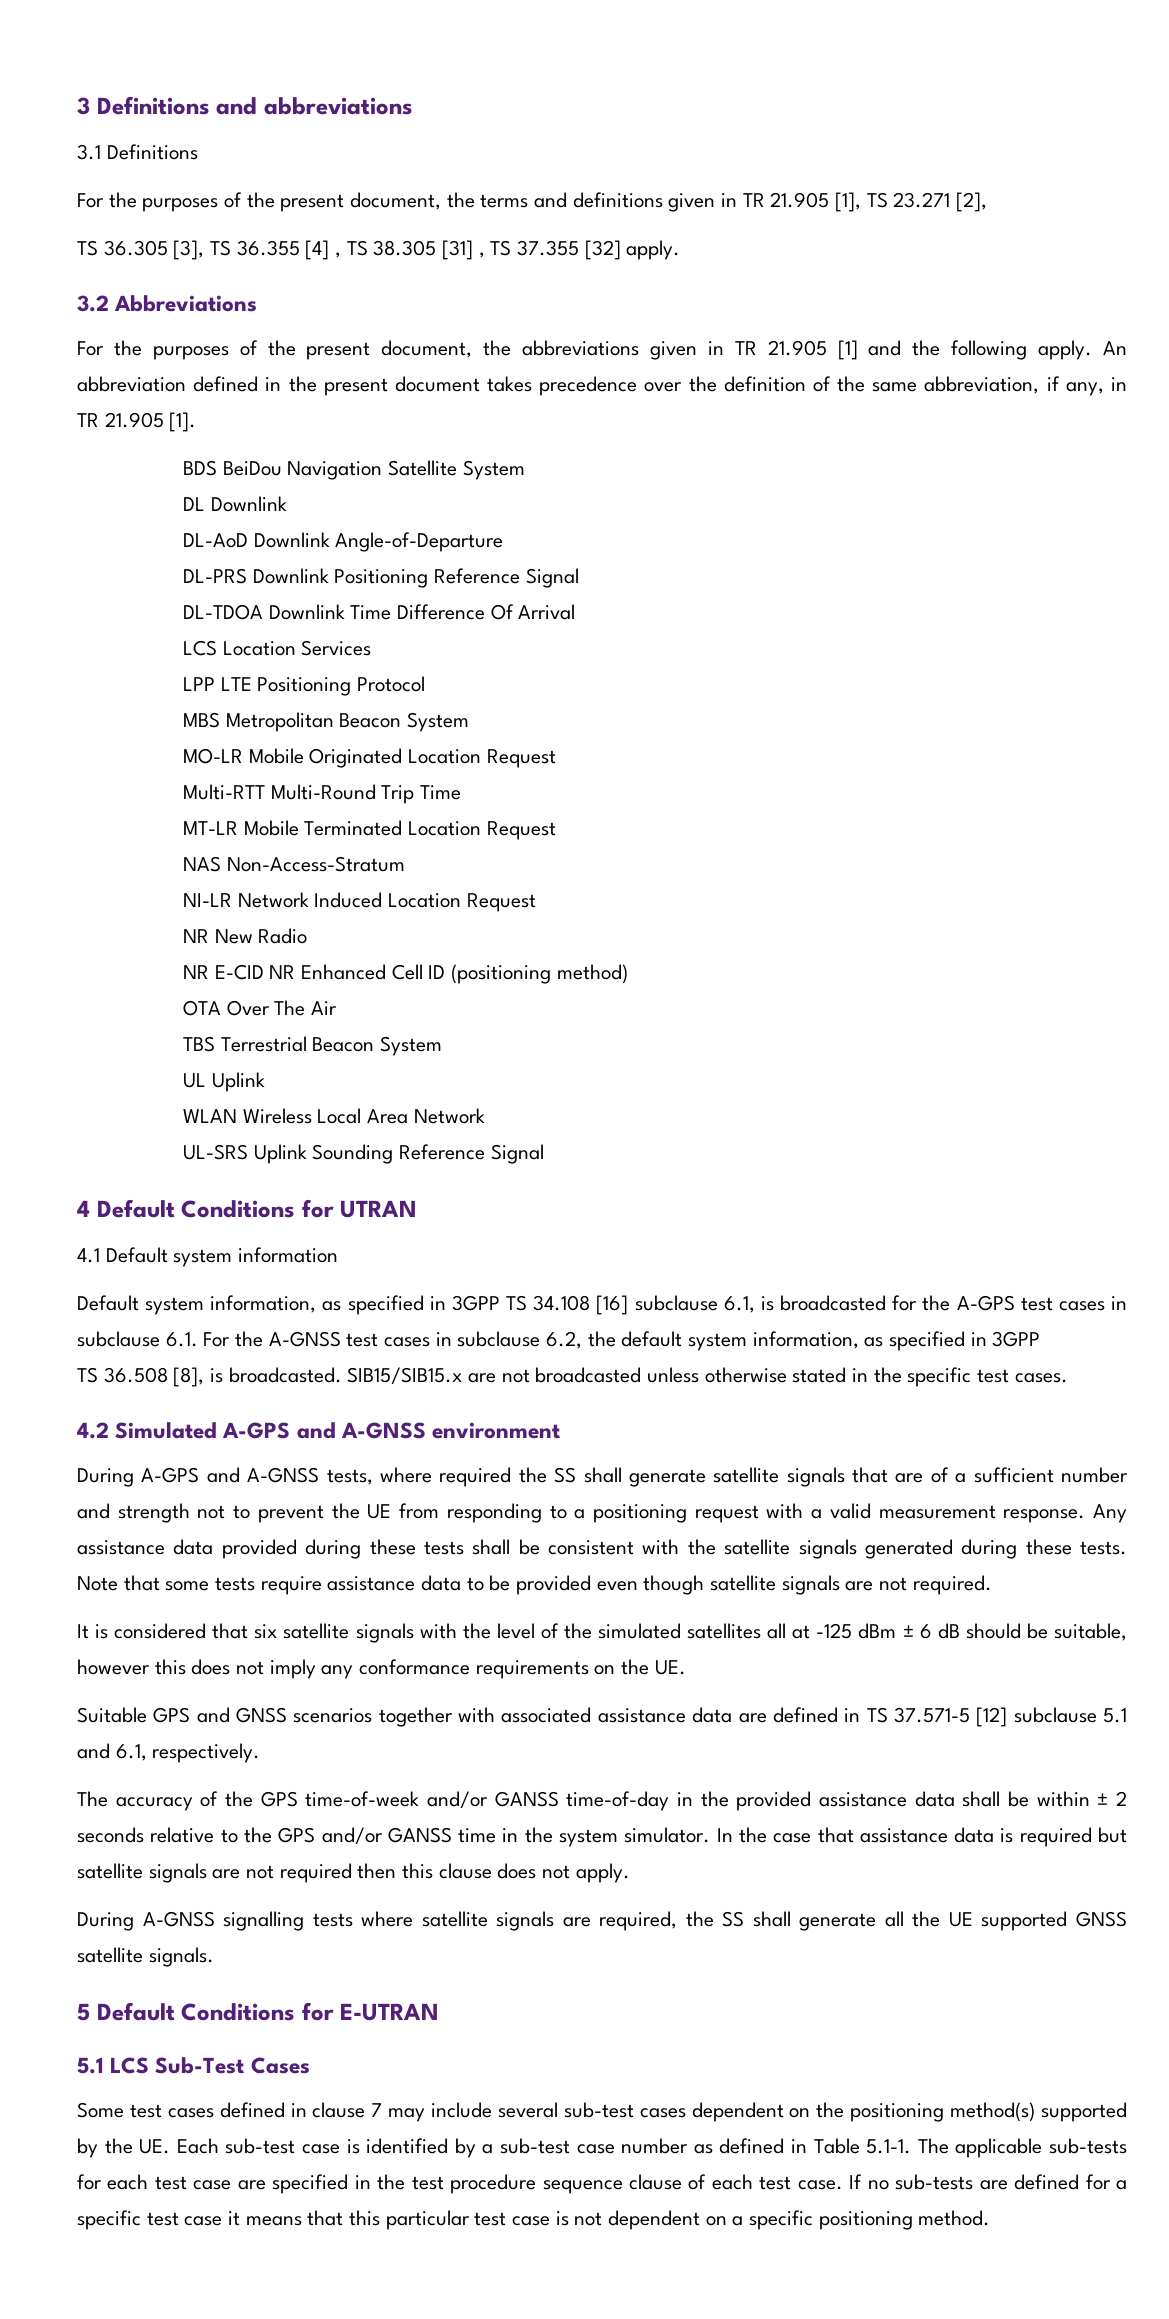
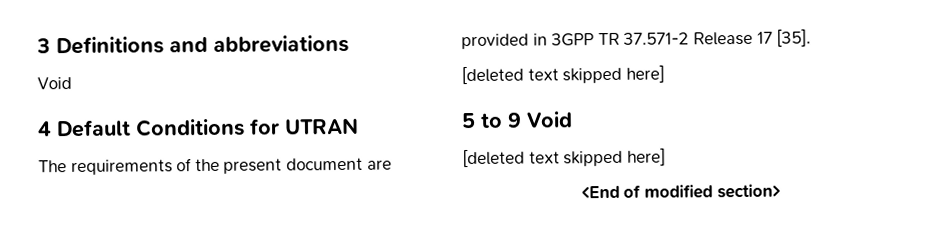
  3 Definitions and abbreviations
- 3.1 Definitions
- For the purposes of the present document, the terms and definitions given in TR 21.905 [1], TS 23.271 [2],
- TS 36.305 [3], TS 36.355 [4] , TS 38.305 [31] , TS 37.355 [32] apply.
- 3.2 Abbreviations
- For the purposes of the present document, the abbreviations given in TR 21.905 [1] and the following apply. An abbreviation defined in the present document takes precedence over the definition of the same abbreviation, if any, in TR 21.905 [1].
- BDS BeiDou Navigation Satellite System
- DL Downlink
- DL-AoD Downlink Angle-of-Departure
- DL-PRS Downlink Positioning Reference Signal
- DL-TDOA Downlink Time Difference Of Arrival
- LCS Location Services
- LPP LTE Positioning Protocol
- MBS Metropolitan Beacon System
- MO-LR Mobile Originated Location Request
- Multi-RTT Multi-Round Trip Time
- MT-LR Mobile Terminated Location Request
- NAS Non-Access-Stratum
- NI-LR Network Induced Location Request
- NR New Radio
- NR E-CID NR Enhanced Cell ID (positioning method)
- OTA Over The Air
- TBS Terrestrial Beacon System
- UL Uplink
- WLAN Wireless Local Area Network
- UL-SRS Uplink Sounding Reference Signal
+ Void
- 4.1 Default system information
- Default system information, as specified in 3GPP TS 34.108 [16] subclause 6.1, is broadcasted for the A-GPS test cases in subclause 6.1. For the A-GNSS test cases in subclause 6.2, the default system information, as specified in 3GPP
- TS 36.508 [8], is broadcasted. SIB15/SIB15.x are not broadcasted unless otherwise stated in the specific test cases.
- 4.2 Simulated A-GPS and A-GNSS environment
- During A-GPS and A-GNSS tests, where required the SS shall generate satellite signals that are of a sufficient number and strength not to prevent the UE from responding to a positioning request with a valid measurement response. Any assistance data provided during these tests shall be consistent with the satellite signals generated during these tests. Note that some tests require assistance data to be provided even though satellite signals are not required.
- It is considered that six satellite signals with the level of the simulated satellites all at -125 dBm ± 6 dB should be suitable, however this does not imply any conformance requirements on the UE.
- Suitable GPS and GNSS scenarios together with associated assistance data are defined in TS 37.571-5 [12] subclause 5.1 and 6.1, respectively.
- The accuracy of the GPS time-of-week and/or GANSS time-of-day in the provided assistance data shall be within ± 2 seconds relative to the GPS and/or GANSS time in the system simulator. In the case that assistance data is required but satellite signals are not required then this clause does not apply.
- During A-GNSS signalling tests where satellite signals are required, the SS shall generate all the UE supported GNSS satellite signals.
- 5 Default Conditions for E-UTRAN
- 5.1 LCS Sub-Test Cases
- Some test cases defined in clause 7 may include several sub-test cases dependent on the positioning method(s) supported by the UE. Each sub-test case is identified by a sub-test case number as defined in Table 5.1-1. The applicable sub-tests for each test case are specified in the test procedure sequence clause of each test case. If no sub-tests are defined for a specific test case it means that this particular test case is not dependent on a specific positioning method.
+ The requirements of the present document are provided in 3GPP TR 37.571-2 Release 17 [35].
+ [deleted text skipped here]
+ 5 to 9 Void
+ [deleted text skipped here]
+ <End of modified section>

